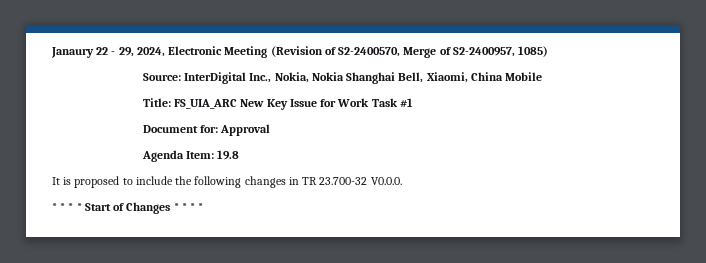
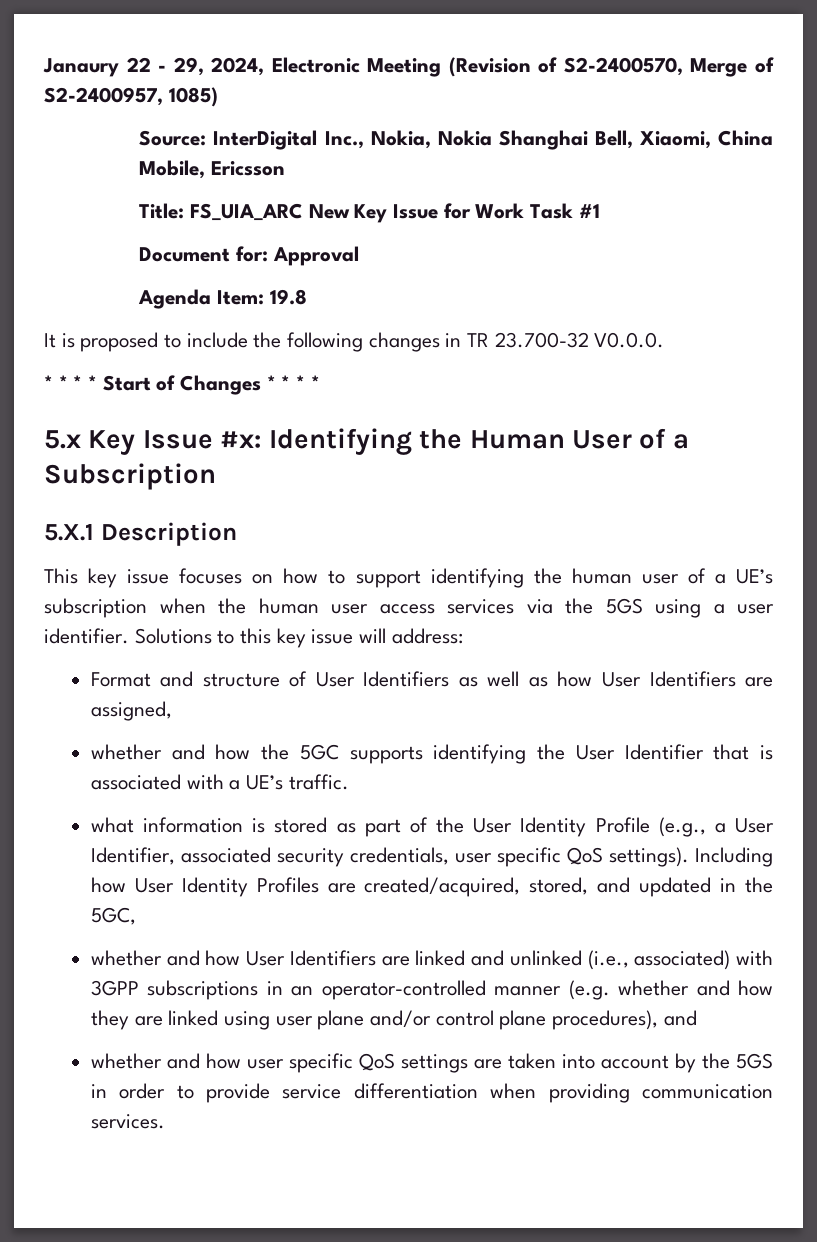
- Source: InterDigital Inc., Nokia, Nokia Shanghai Bell, Xiaomi, China Mobile
+ Source: InterDigital Inc., Nokia, Nokia Shanghai Bell, Xiaomi, China Mobile, Ericsson
+ 5.x Key Issue #x: Identifying the Human User of a Subscription
+ 5.X.1 Description
+ This key issue focuses on how to support identifying the human user of a UE’s subscription when the human user access services via the 5GS using a user identifier. Solutions to this key issue will address:
+ Format and structure of User Identifiers as well as how User Identifiers are assigned,
+ whether and how the 5GC supports identifying the User Identifier that is associated with a UE’s traffic.
+ what information is stored as part of the User Identity Profile (e.g., a User Identifier, associated security credentials, user specific QoS settings). Including how User Identity Profiles are created/acquired, stored, and updated in the 5GC,
+ whether and how User Identifiers are linked and unlinked (i.e., associated) with 3GPP subscriptions in an operator-controlled manner (e.g. whether and how they are linked using user plane and/or control plane procedures), and
+ whether and how user specific QoS settings are taken into account by the 5GS in order to provide service differentiation when providing communication services.

